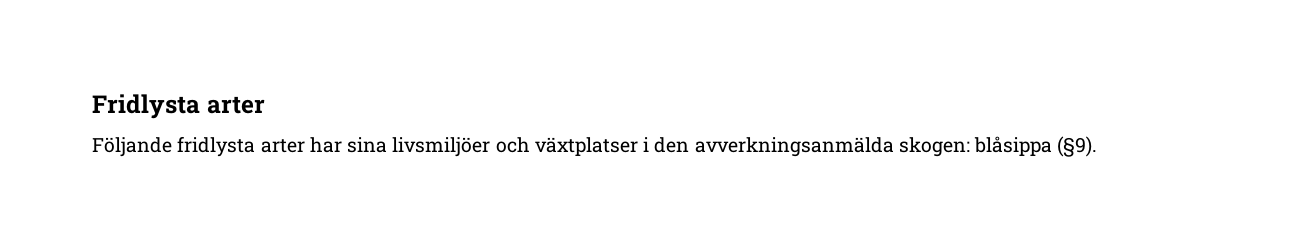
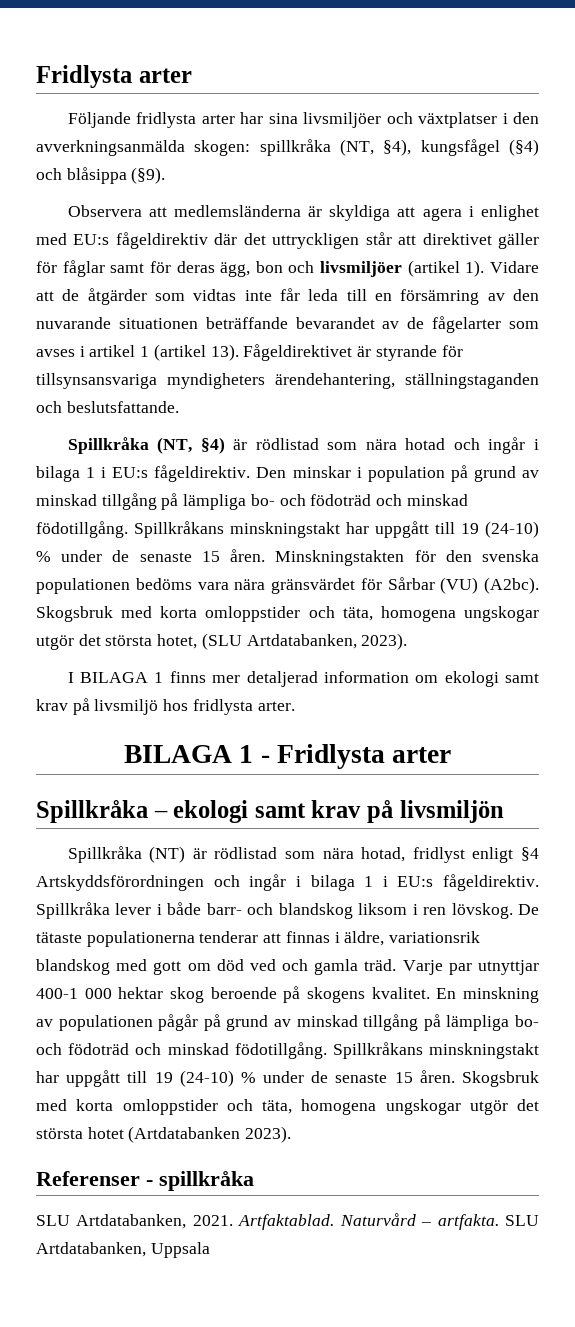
- Följande fridlysta arter har sina livsmiljöer och växtplatser i den avverkningsanmälda skogen: blåsippa (§9).
+ Följande fridlysta arter har sina livsmiljöer och växtplatser i den avverkningsanmälda skogen: spillkråka (NT, §4), kungsfågel (§4) och blåsippa (§9).
+ Observera att medlemsländerna är skyldiga att agera i enlighet med EU:s fågeldirektiv där det uttryckligen står att direktivet gäller för fåglar samt för deras ägg, bon och livsmiljöer (artikel 1). Vidare att de åtgärder som vidtas inte får leda till en försämring av den nuvarande situationen beträffande bevarandet av de fågelarter som avses i artikel 1 (artikel 13). Fågeldirektivet är styrande för tillsynsansvariga myndigheters ärendehantering, ställningstaganden och beslutsfattande.
+ Spillkråka (NT, §4) är rödlistad som nära hotad och ingår i bilaga 1 i EU:s fågeldirektiv. Den minskar i population på grund av minskad tillgång på lämpliga bo- och födoträd och minskad födotillgång. Spillkråkans minskningstakt har uppgått till 19 (24-10) % under de senaste 15 åren. Minskningstakten för den svenska populationen bedöms vara nära gränsvärdet för Sårbar (VU) (A2bc). Skogsbruk med korta omloppstider och täta, homogena ungskogar utgör det största hotet, (SLU Artdatabanken, 2023).
+ I BILAGA 1 finns mer detaljerad information om ekologi samt krav på livsmiljö hos fridlysta arter.
+ BILAGA 1 - Fridlysta arter
+ Spillkråka – ekologi samt krav på livsmiljön
+ Spillkråka (NT) är rödlistad som nära hotad, fridlyst enligt §4 Artskyddsförordningen och ingår i bilaga 1 i EU:s fågeldirektiv. Spillkråka lever i både barr- och blandskog liksom i ren lövskog. De tätaste populationerna tenderar att finnas i äldre, variationsrik blandskog med gott om död ved och gamla träd. Varje par utnyttjar 400-1 000 hektar skog beroende på skogens kvalitet. En minskning av populationen pågår på grund av minskad tillgång på lämpliga bo- och födoträd och minskad födotillgång. Spillkråkans minskningstakt har uppgått till 19 (24-10) % under de senaste 15 åren. Skogsbruk med korta omloppstider och täta, homogena ungskogar utgör det största hotet (Artdatabanken 2023).
+ Referenser - spillkråka
+ SLU Artdatabanken, 2021. Artfaktablad. Naturvård – artfakta. SLU Artdatabanken, Uppsala

